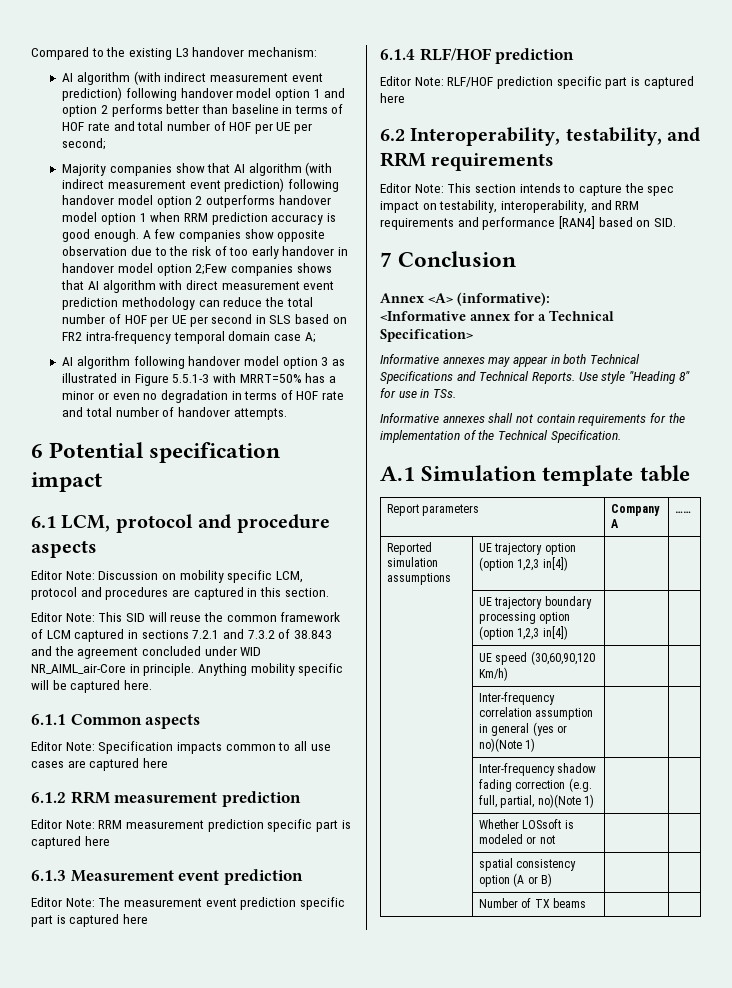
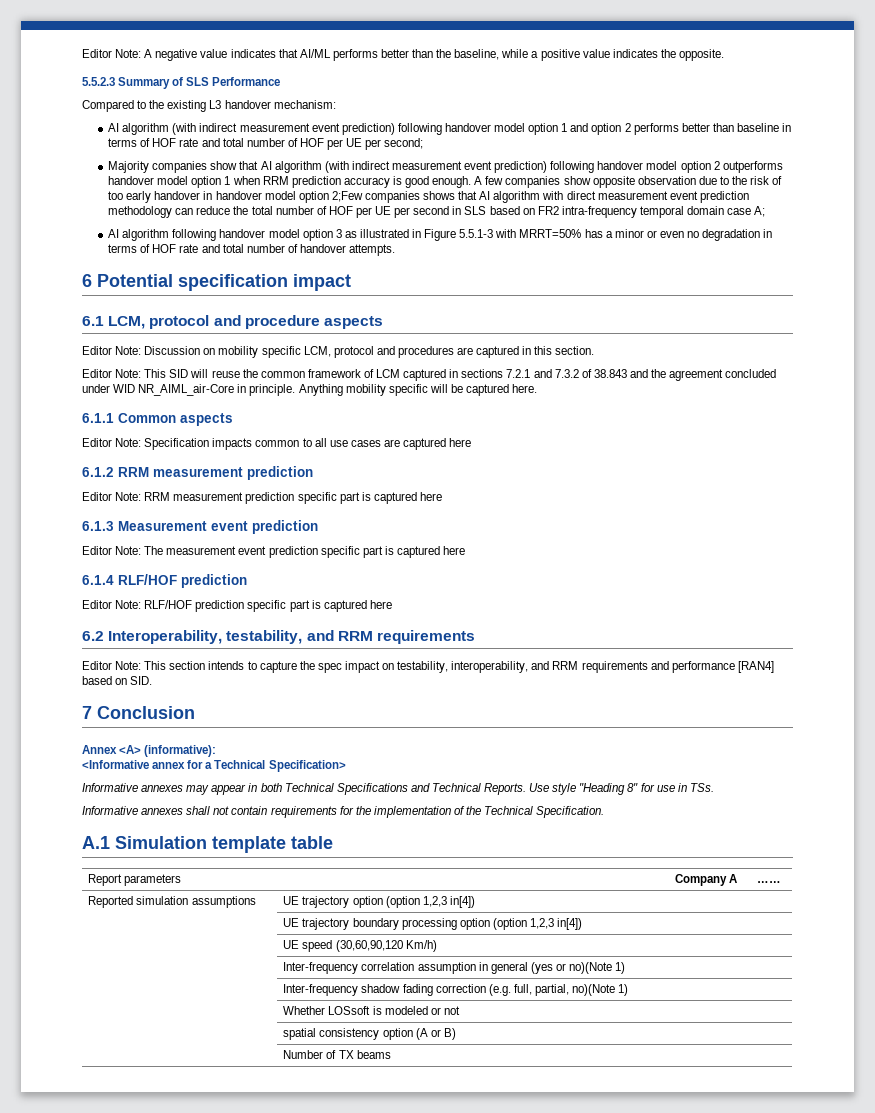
+ Editor Note: A negative value indicates that AI/ML performs better than the baseline, while a positive value indicates the opposite.
+ 5.5.2.3 Summary of SLS Performance

